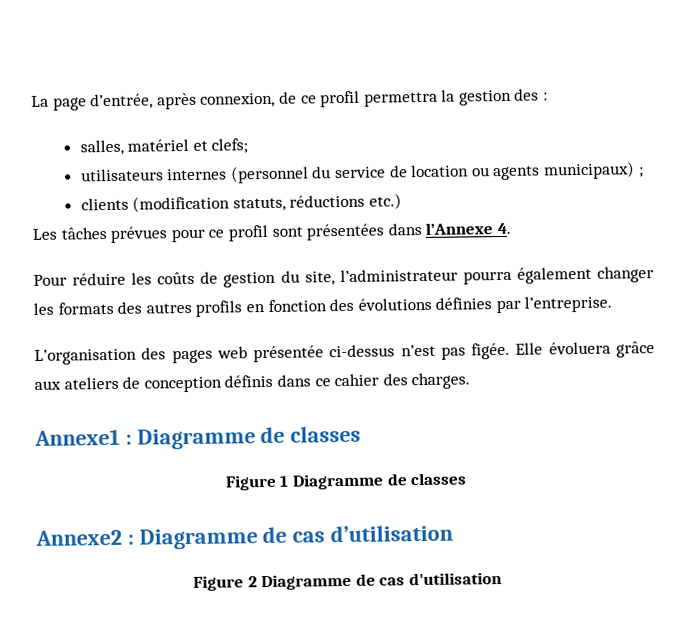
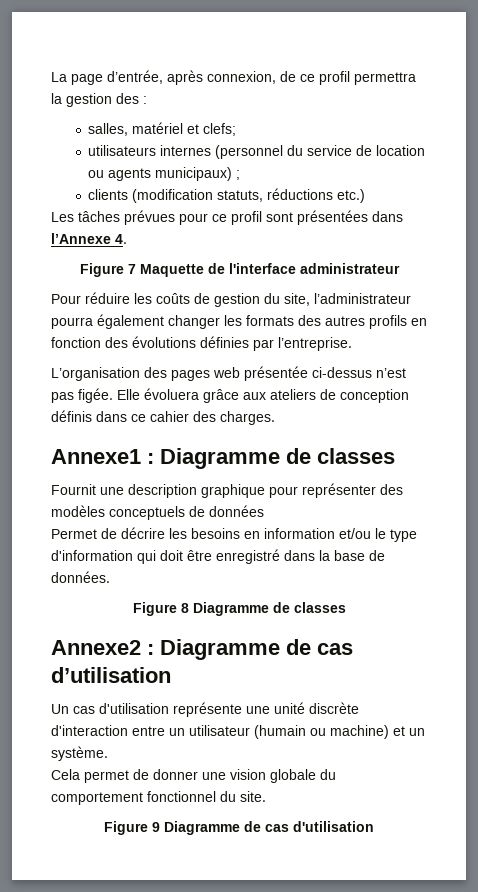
+ Figure 7 Maquette de l'interface administrateur
- Figure 1 Diagramme de classes
+ Fournit une description graphique pour représenter des modèles conceptuels de données
+ Permet de décrire les besoins en information et/ou le type d'information qui doit être enregistré dans la base de données.
+ Figure 8 Diagramme de classes
- Figure 2 Diagramme de cas d'utilisation
+ Un cas d'utilisation représente une unité discrète d'interaction entre un utilisateur (humain ou machine) et un système.
+ Cela permet de donner une vision globale du comportement fonctionnel du site.
+ Figure 9 Diagramme de cas d'utilisation

